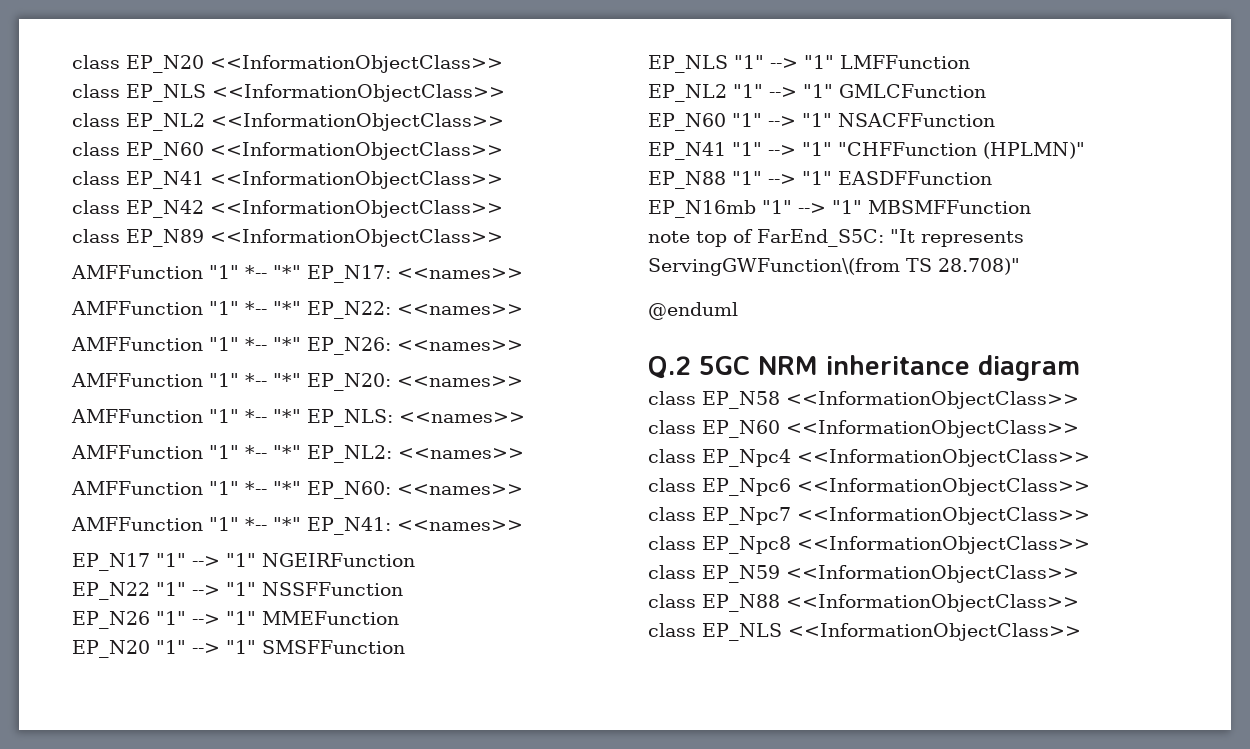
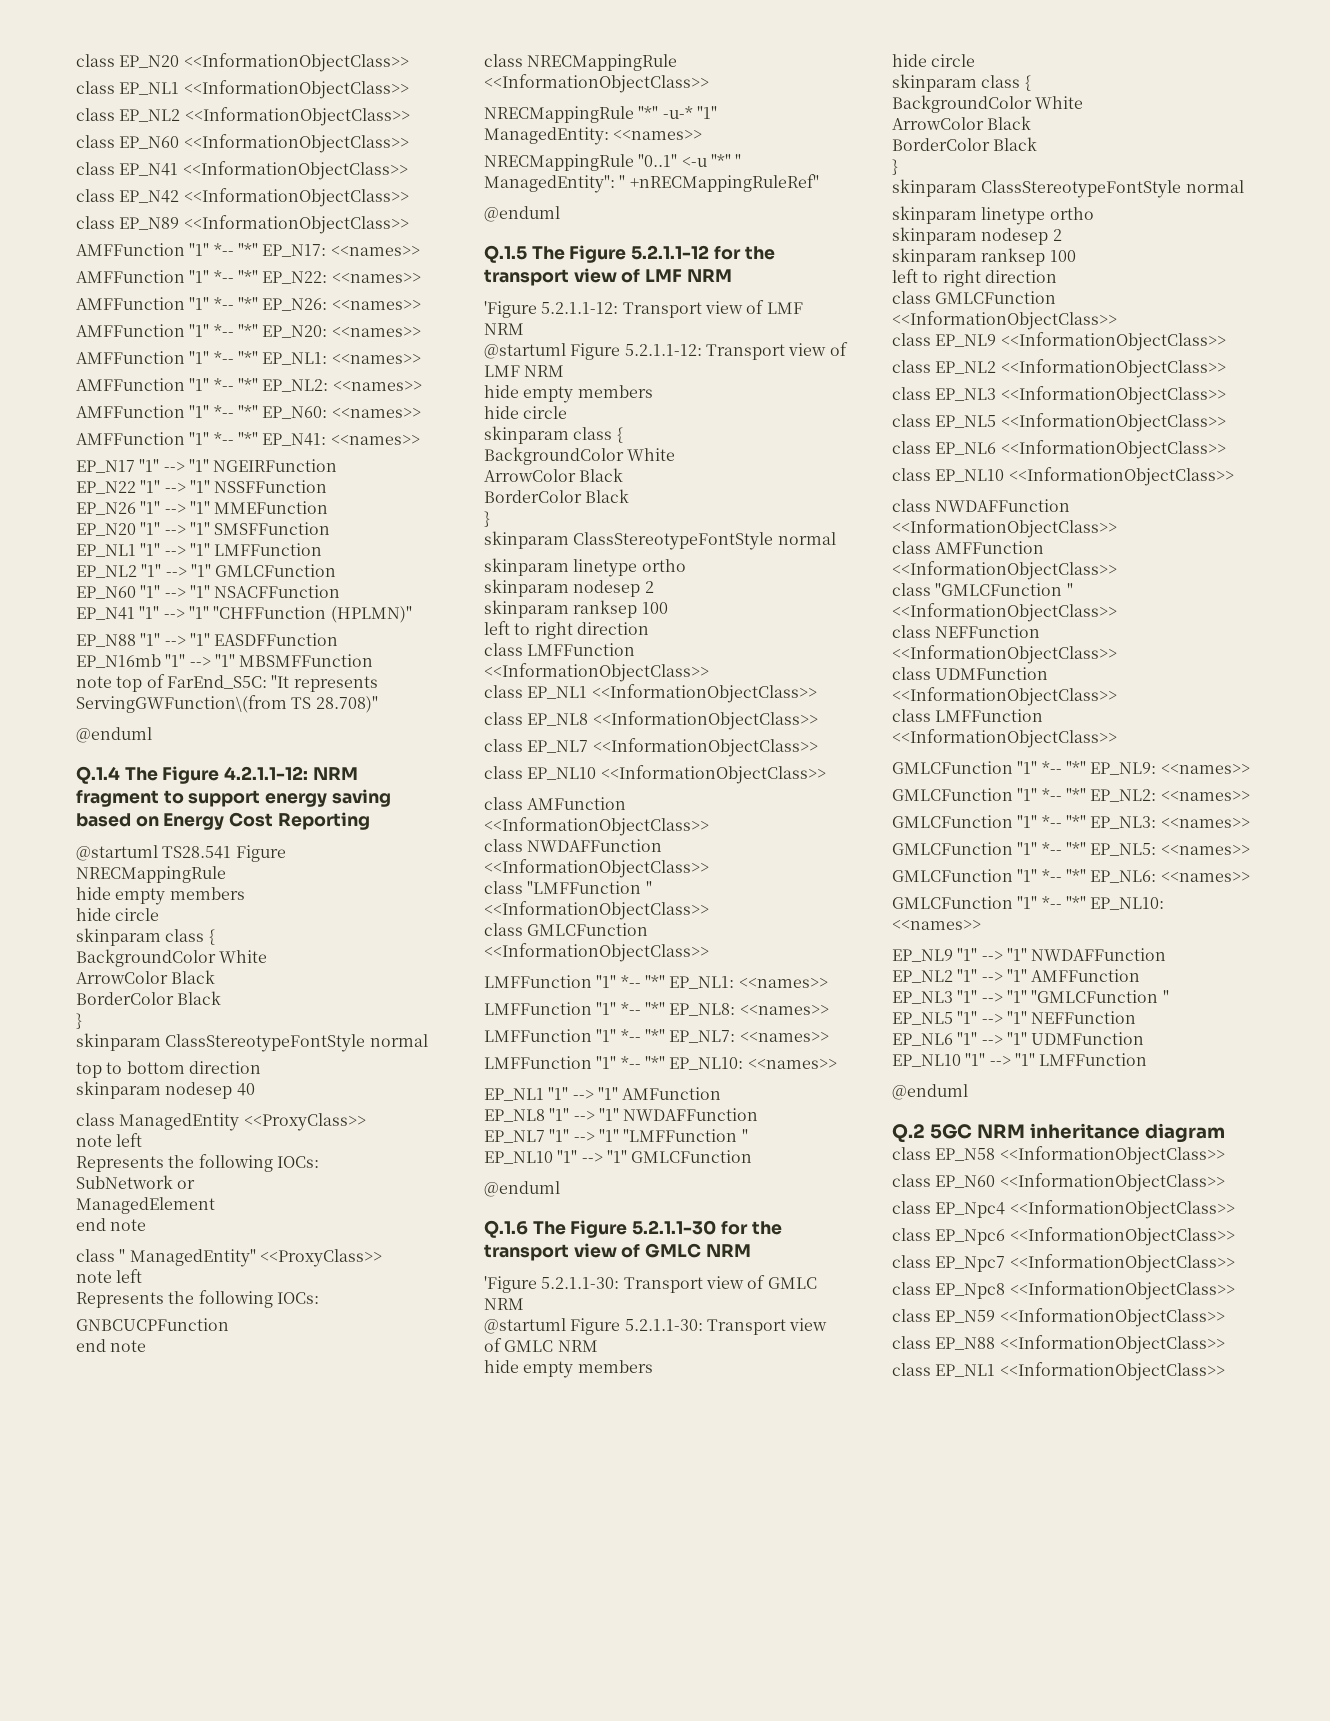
  class EP_N20 <<InformationObjectClass>>
- class EP_NLS <<InformationObjectClass>>
+ class EP_NL1 <<InformationObjectClass>>
- AMFFunction "1" *-- "*" EP_NLS: <<names>>
+ AMFFunction "1" *-- "*" EP_NL1: <<names>>
- EP_NLS "1" --> "1" LMFFunction
+ EP_NL1 "1" --> "1" LMFFunction
+ Q.1.4 The Figure 4.2.1.1-12: NRM fragment to support energy saving based on Energy Cost Reporting
+ @startuml TS28.541 Figure NRECMappingRule
+ hide empty members
+ hide circle
+ skinparam class {
+ BackgroundColor White
+ ArrowColor Black
+ BorderColor Black
+ }
+ skinparam ClassStereotypeFontStyle normal
+ top to bottom direction
+ skinparam nodesep 40
+ class ManagedEntity <<ProxyClass>>
+ note left
+ Represents the following IOCs:
+ SubNetwork or
+ ManagedElement
+ end note
+ class " ManagedEntity" <<ProxyClass>>
+ note left
+ Represents the following IOCs:
+ GNBCUCPFunction
+ end note
+ class NRECMappingRule <<InformationObjectClass>>
+ NRECMappingRule "*" -u-* "1" ManagedEntity: <<names>>
+ NRECMappingRule "0..1" <-u "*" " ManagedEntity": " +nRECMappingRuleRef"
+ @enduml
+ Q.1.5 The Figure 5.2.1.1-12 for the transport view of LMF NRM
+ 'Figure 5.2.1.1-12: Transport view of LMF NRM
+ @startuml Figure 5.2.1.1-12: Transport view of LMF NRM
+ hide empty members
+ hide circle
+ skinparam class {
+ BackgroundColor White
+ ArrowColor Black
+ BorderColor Black
+ }
+ skinparam ClassStereotypeFontStyle normal
+ skinparam linetype ortho
+ skinparam nodesep 2
+ skinparam ranksep 100
+ left to right direction
+ class LMFFunction <<InformationObjectClass>>
+ class EP_NL1 <<InformationObjectClass>>
+ class EP_NL8 <<InformationObjectClass>>
+ class EP_NL7 <<InformationObjectClass>>
+ class EP_NL10 <<InformationObjectClass>>
+ class AMFunction <<InformationObjectClass>>
+ class NWDAFFunction <<InformationObjectClass>>
+ class "LMFFunction " <<InformationObjectClass>>
+ class GMLCFunction <<InformationObjectClass>>
+ LMFFunction "1" *-- "*" EP_NL1: <<names>>
+ LMFFunction "1" *-- "*" EP_NL8: <<names>>
+ LMFFunction "1" *-- "*" EP_NL7: <<names>>
+ LMFFunction "1" *-- "*" EP_NL10: <<names>>
+ EP_NL1 "1" --> "1" AMFunction
+ EP_NL8 "1" --> "1" NWDAFFunction
+ EP_NL7 "1" --> "1" "LMFFunction "
+ EP_NL10 "1" --> "1" GMLCFunction
+ @enduml
+ Q.1.6 The Figure 5.2.1.1-30 for the transport view of GMLC NRM
+ 'Figure 5.2.1.1-30: Transport view of GMLC NRM
+ @startuml Figure 5.2.1.1-30: Transport view of GMLC NRM
+ hide empty members
+ hide circle
+ skinparam class {
+ BackgroundColor White
+ ArrowColor Black
+ BorderColor Black
+ }
+ skinparam ClassStereotypeFontStyle normal
+ skinparam linetype ortho
+ skinparam nodesep 2
+ skinparam ranksep 100
+ left to right direction
+ class GMLCFunction <<InformationObjectClass>>
+ class EP_NL9 <<InformationObjectClass>>
+ class EP_NL2 <<InformationObjectClass>>
+ class EP_NL3 <<InformationObjectClass>>
+ class EP_NL5 <<InformationObjectClass>>
+ class EP_NL6 <<InformationObjectClass>>
+ class EP_NL10 <<InformationObjectClass>>
+ class NWDAFFunction <<InformationObjectClass>>
+ class AMFFunction <<InformationObjectClass>>
+ class "GMLCFunction " <<InformationObjectClass>>
+ class NEFFunction <<InformationObjectClass>>
+ class UDMFunction <<InformationObjectClass>>
+ class LMFFunction <<InformationObjectClass>>
+ GMLCFunction "1" *-- "*" EP_NL9: <<names>>
+ GMLCFunction "1" *-- "*" EP_NL2: <<names>>
+ GMLCFunction "1" *-- "*" EP_NL3: <<names>>
+ GMLCFunction "1" *-- "*" EP_NL5: <<names>>
+ GMLCFunction "1" *-- "*" EP_NL6: <<names>>
+ GMLCFunction "1" *-- "*" EP_NL10: <<names>>
+ EP_NL9 "1" --> "1" NWDAFFunction
+ EP_NL2 "1" --> "1" AMFFunction
+ EP_NL3 "1" --> "1" "GMLCFunction "
+ EP_NL5 "1" --> "1" NEFFunction
+ EP_NL6 "1" --> "1" UDMFunction
+ EP_NL10 "1" --> "1" LMFFunction
+ @enduml
  class EP_N88 <<InformationObjectClass>>
- class EP_NLS <<InformationObjectClass>>
+ class EP_NL1 <<InformationObjectClass>>

